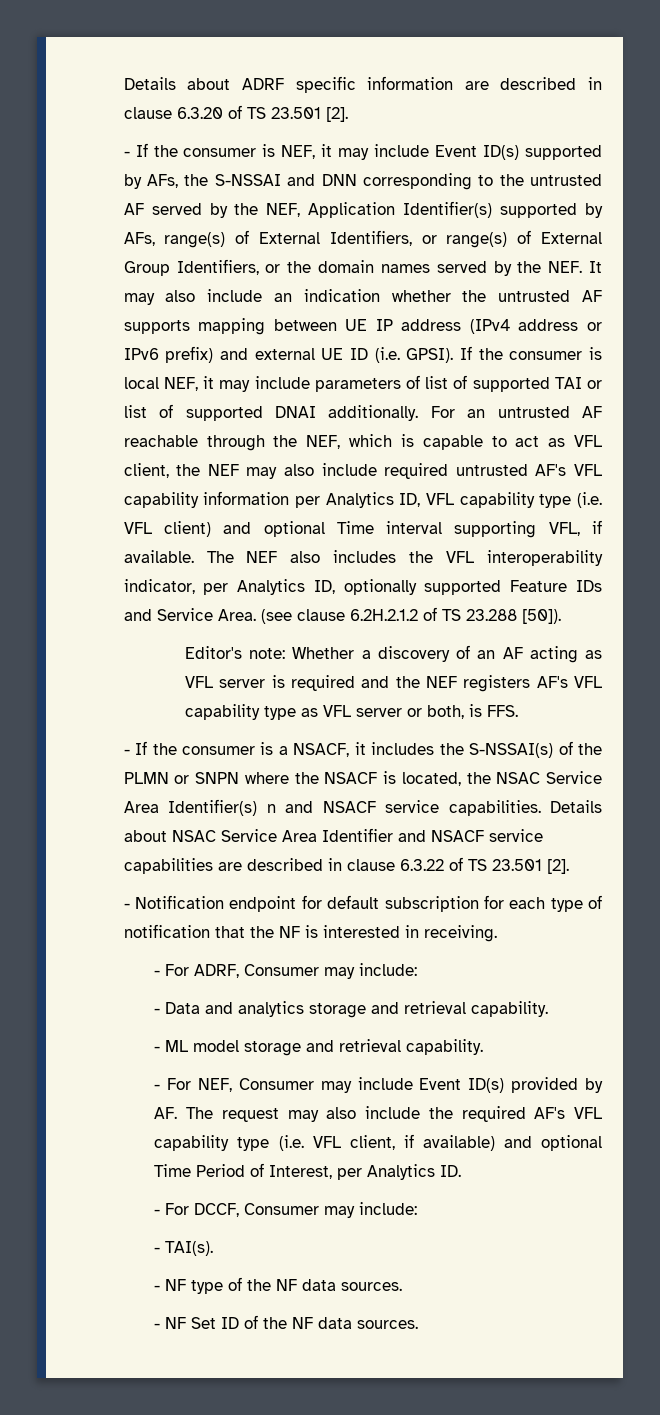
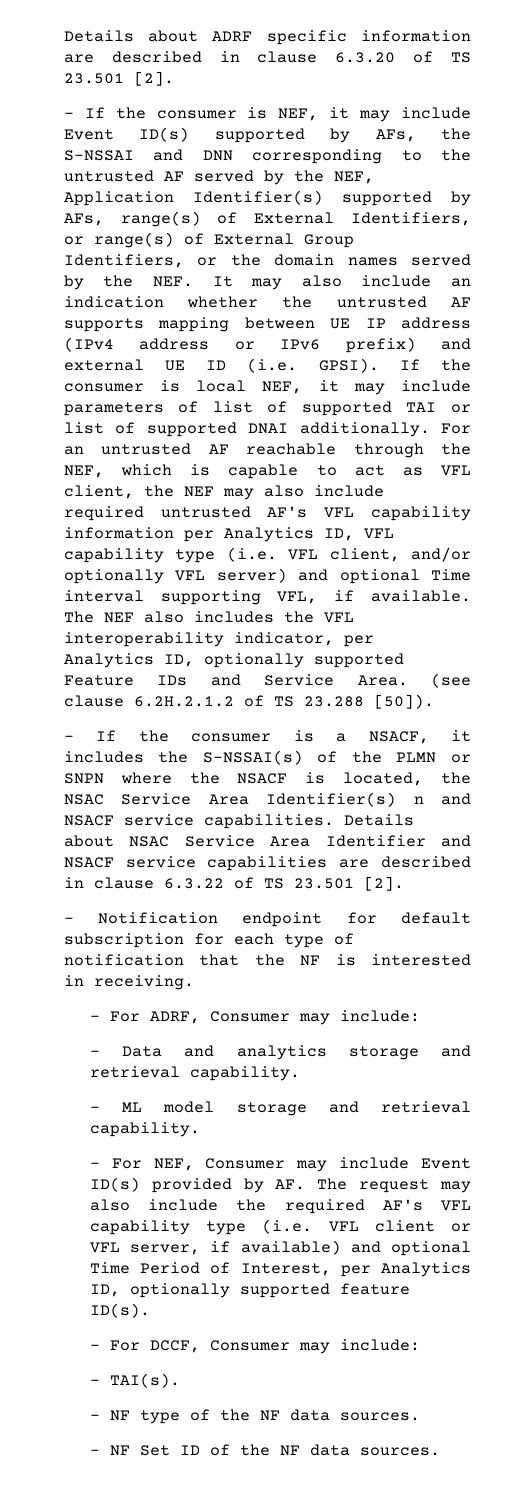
- For an untrusted AF reachable through the NEF, which is capable to act as VFL client, the NEF may also include required untrusted AF's VFL capability information per Analytics ID, VFL capability type (i.e. VFL client) and optional Time interval supporting VFL, if available.
+ For an untrusted AF reachable through the NEF, which is capable to act as VFL client, the NEF may also include required untrusted AF's VFL capability information per Analytics ID, VFL capability type (i.e. VFL client, and/or optionally VFL server) and optional Time interval supporting VFL, if available.
- Editor's note: Whether a discovery of an AF acting as VFL server is required and the NEF registers AF's VFL capability type as VFL server or both, is FFS.
- - For NEF, Consumer may include Event ID(s) provided by AF. The request may also include the required AF's VFL capability type (i.e. VFL client, if available) and optional Time Period of Interest, per Analytics ID.
+ - For NEF, Consumer may include Event ID(s) provided by AF. The request may also include the required AF's VFL capability type (i.e. VFL client or VFL server, if available) and optional Time Period of Interest, per Analytics ID, optionally supported feature ID(s).

